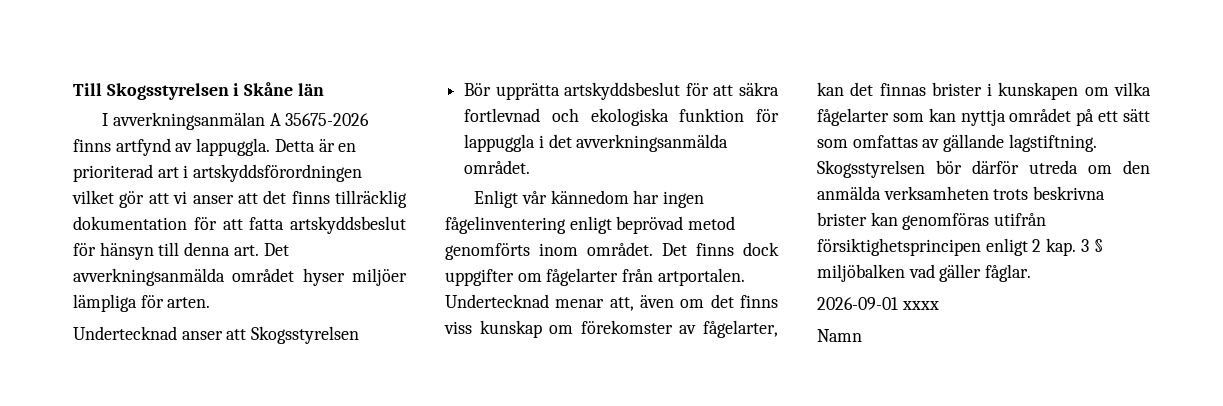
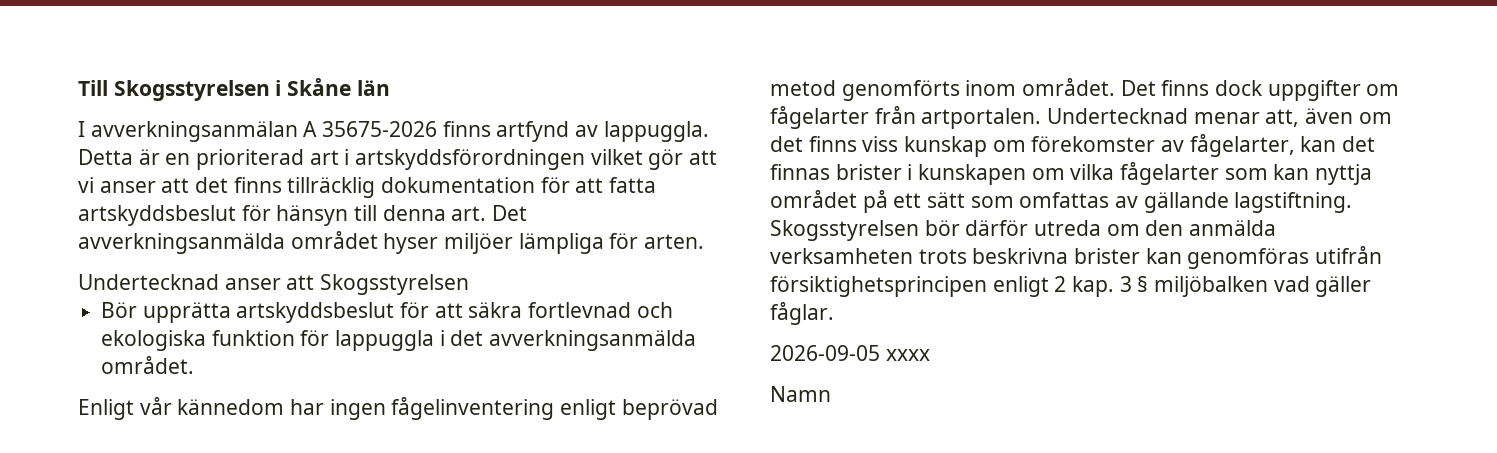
- 2026-09-01 xxxx
+ 2026-09-05 xxxx

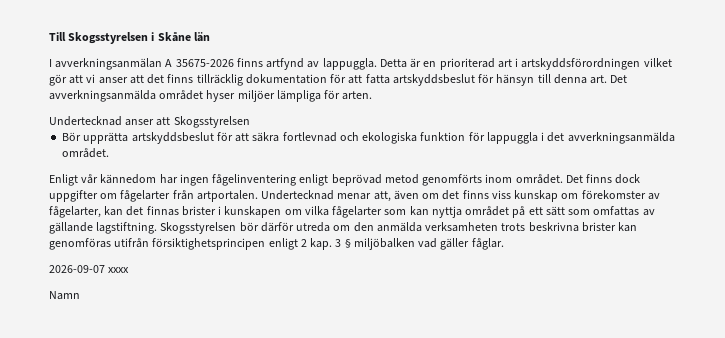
- 2026-09-05 xxxx
+ 2026-09-07 xxxx

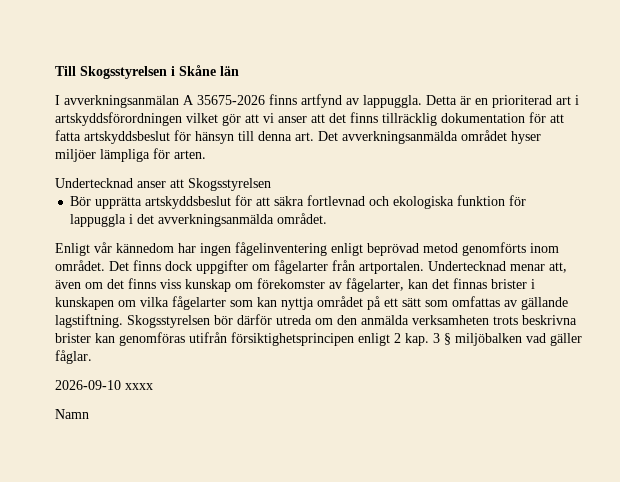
- 2026-09-07 xxxx
+ 2026-09-10 xxxx

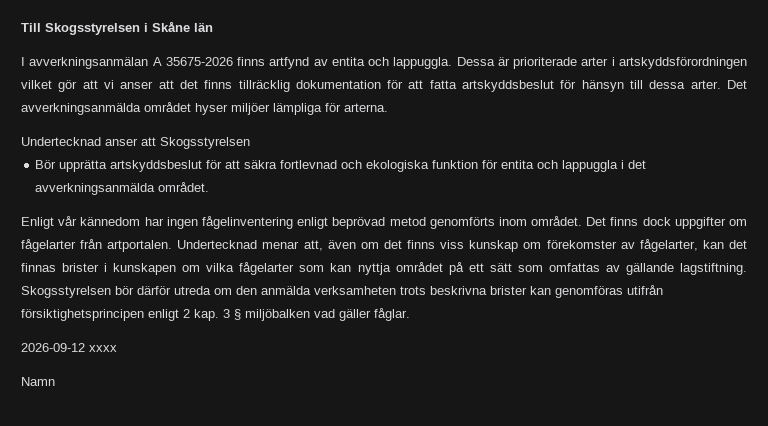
- I avverkningsanmälan A 35675-2026 finns artfynd av lappuggla. Detta är en prioriterad art i artskyddsförordningen vilket gör att vi anser att det finns tillräcklig dokumentation för att fatta artskyddsbeslut för hänsyn till denna art. Det avverkningsanmälda området hyser miljöer lämpliga för arten.
+ I avverkningsanmälan A 35675-2026 finns artfynd av entita och lappuggla. Dessa är prioriterade arter i artskyddsförordningen vilket gör att vi anser att det finns tillräcklig dokumentation för att fatta artskyddsbeslut för hänsyn till dessa arter. Det avverkningsanmälda området hyser miljöer lämpliga för arterna.
- Bör upprätta artskyddsbeslut för att säkra fortlevnad och ekologiska funktion för lappuggla i det avverkningsanmälda området.
+ Bör upprätta artskyddsbeslut för att säkra fortlevnad och ekologiska funktion för entita och lappuggla i det avverkningsanmälda området.
- 2026-09-10 xxxx
+ 2026-09-12 xxxx

